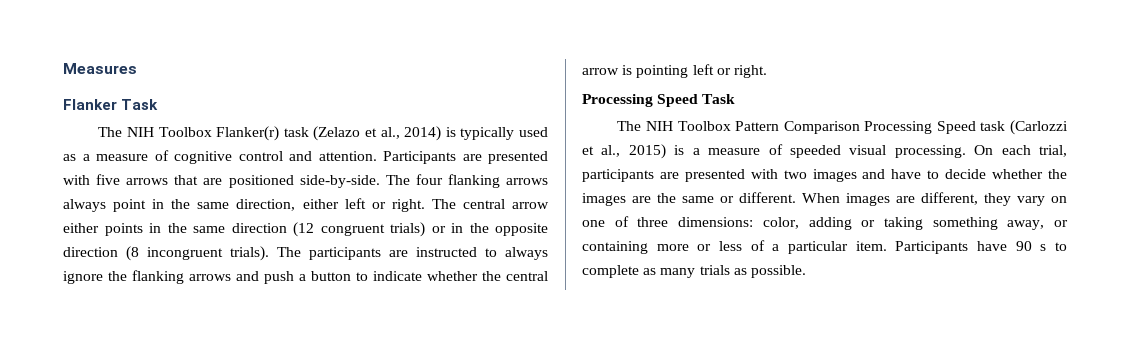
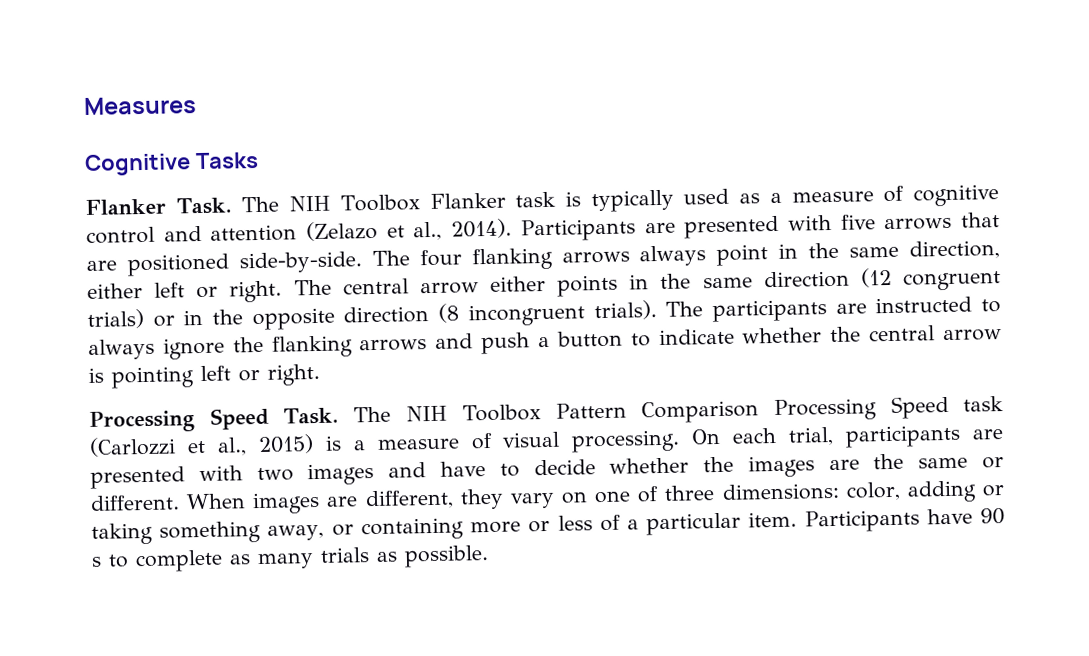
- Flanker Task
- The NIH Toolbox Flanker(r) task (Zelazo et al., 2014) is typically used as a measure of cognitive control and attention.
+ Cognitive Tasks
+ Flanker Task. The NIH Toolbox Flanker task is typically used as a measure of cognitive control and attention (Zelazo et al., 2014).
- Processing Speed Task
- The NIH Toolbox Pattern Comparison Processing Speed task (Carlozzi et al., 2015) is a measure of speeded visual processing.
+ Processing Speed Task. The NIH Toolbox Pattern Comparison Processing Speed task (Carlozzi et al., 2015) is a measure of visual processing.

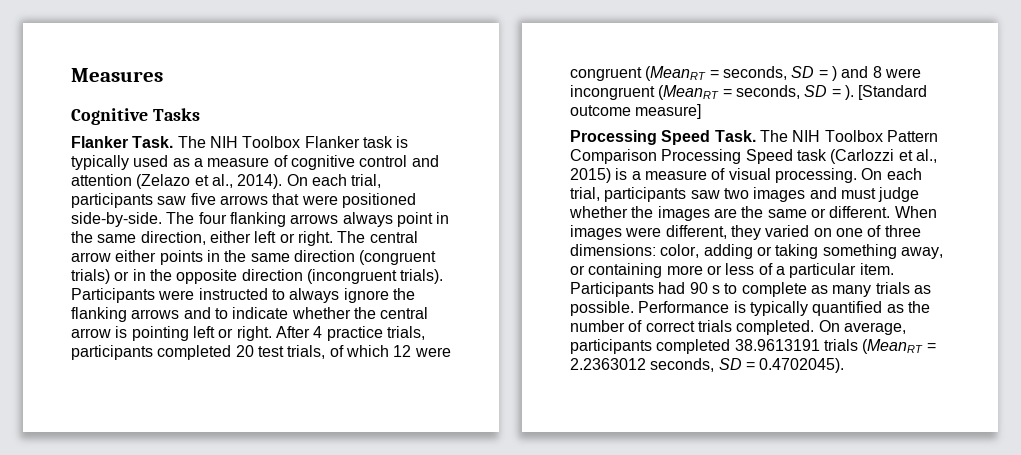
- Participants are presented with five arrows that are positioned side-by-side.
+ On each trial, participants saw five arrows that were positioned side-by-side.
- The central arrow either points in the same direction (12 congruent trials) or in the opposite direction (8 incongruent trials). The participants are instructed to always ignore the flanking arrows and push a button to indicate whether the central arrow is pointing left or right.
+ The central arrow either points in the same direction (congruent trials) or in the opposite direction (incongruent trials). Participants were instructed to always ignore the flanking arrows and to indicate whether the central arrow is pointing left or right. After 4 practice trials, participants completed 20 test trials, of which 12 were congruent (MeanRT = seconds, SD = ) and 8 were incongruent (MeanRT = seconds, SD = ). [Standard outcome measure]
- On each trial, participants are presented with two images and have to decide whether the images are the same or different.
+ On each trial, participants saw two images and must judge whether the images are the same or different.
- When images are different, they vary on one of three dimensions: color, adding or taking something away, or containing more or less of a particular item.
+ When images were different, they varied on one of three dimensions: color, adding or taking something away, or containing more or less of a particular item.
- Participants have 90 s to complete as many trials as possible.
+ Participants had 90 s to complete as many trials as possible.
+ Performance is typically quantified as the number of correct trials completed. On average, participants completed 38.9613191 trials (MeanRT = 2.2363012 seconds, SD = 0.4702045).

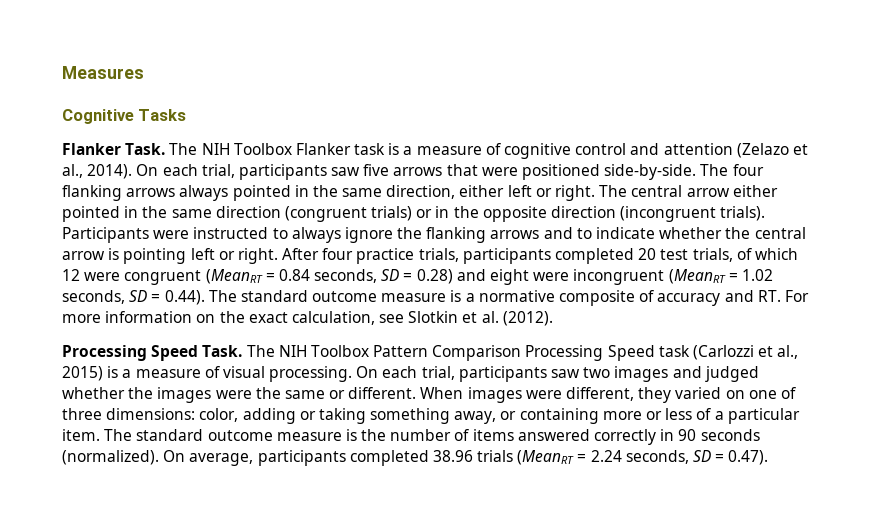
- The NIH Toolbox Flanker task is typically used as a measure of cognitive control and attention (Zelazo et al., 2014).
+ The NIH Toolbox Flanker task is a measure of cognitive control and attention (Zelazo et al., 2014).
- The four flanking arrows always point in the same direction, either left or right.
+ The four flanking arrows always pointed in the same direction, either left or right.
- The central arrow either points in the same direction (congruent trials) or in the opposite direction (incongruent trials).
+ The central arrow either pointed in the same direction (congruent trials) or in the opposite direction (incongruent trials).
- After 4 practice trials, participants completed 20 test trials, of which 12 were congruent (MeanRT = seconds, SD = ) and 8 were incongruent (MeanRT = seconds, SD = ). [Standard outcome measure]
+ After four practice trials, participants completed 20 test trials, of which 12 were congruent (MeanRT = 0.84 seconds, SD = 0.28) and eight were incongruent (MeanRT = 1.02 seconds, SD = 0.44). The standard outcome measure is a normative composite of accuracy and RT. For more information on the exact calculation, see Slotkin et al. (2012).
- On each trial, participants saw two images and must judge whether the images are the same or different.
+ On each trial, participants saw two images and judged whether the images were the same or different.
- Participants had 90 s to complete as many trials as possible. Performance is typically quantified as the number of correct trials completed.
+ The standard outcome measure is the number of items answered correctly in 90 seconds (normalized).
- On average, participants completed 38.9613191 trials (MeanRT = 2.2363012 seconds, SD = 0.4702045).
+ On average, participants completed 38.96 trials (MeanRT = 2.24 seconds, SD = 0.47).

